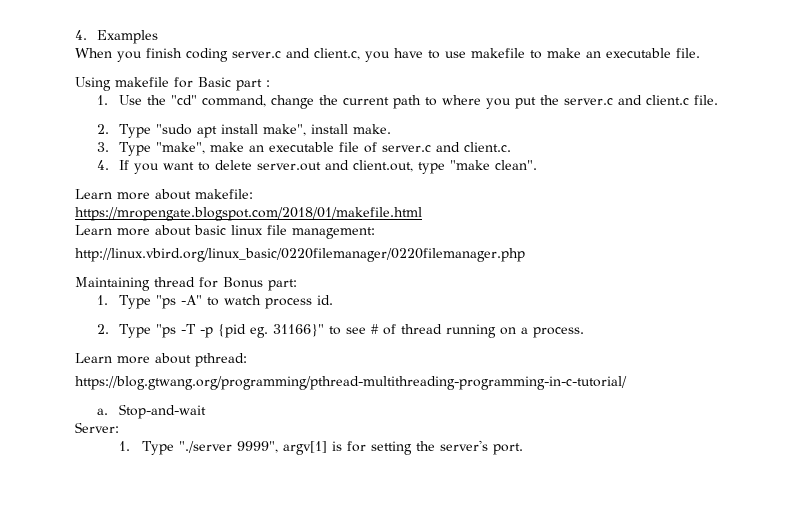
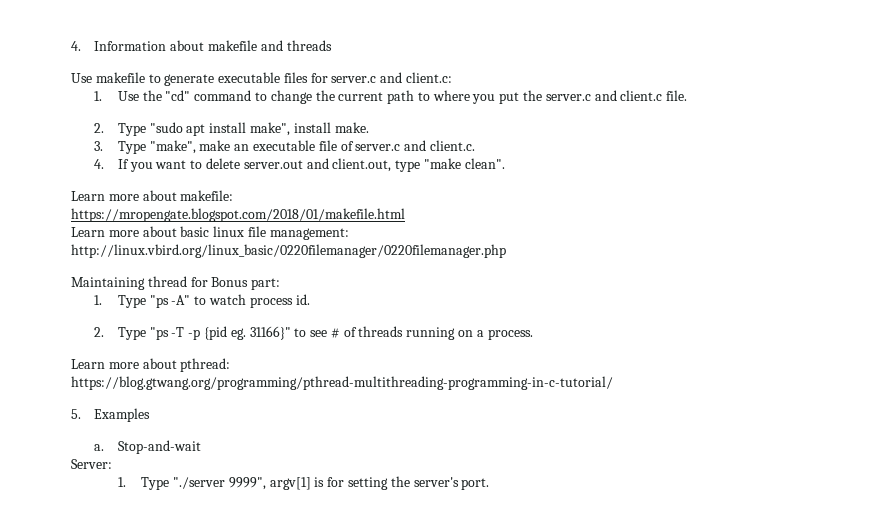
- 4. Examples
- When you finish coding server.c and client.c, you have to use makefile to make an executable file.
- Using makefile for Basic part :
+ 4. Information about makefile and threads
+ Use makefile to generate executable files for server.c and client.c:
- 1. Use the "cd" command, change the current path to where you put the server.c and client.c file.
+ 1. Use the "cd" command to change the current path to where you put the server.c and client.c file.
- 2. Type "ps -T -p {pid eg. 31166}" to see # of thread running on a process.
+ 2. Type "ps -T -p {pid eg. 31166}" to see # of threads running on a process.
+ 5. Examples

